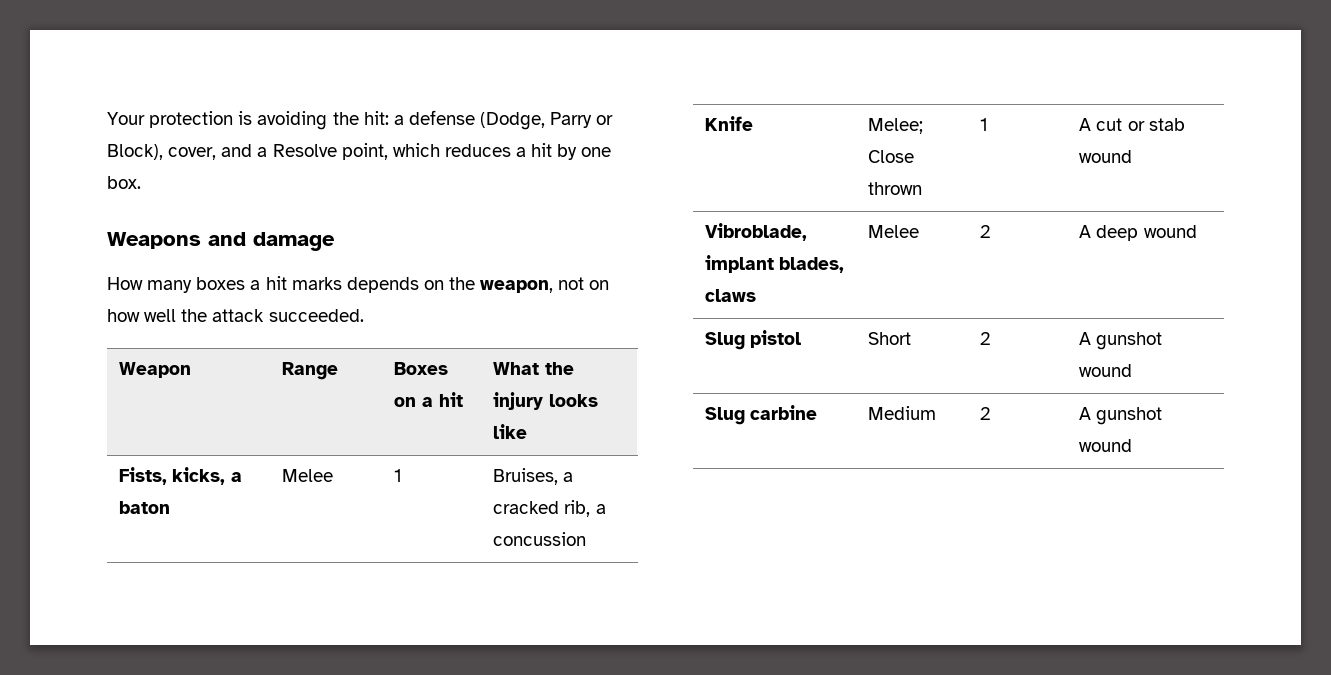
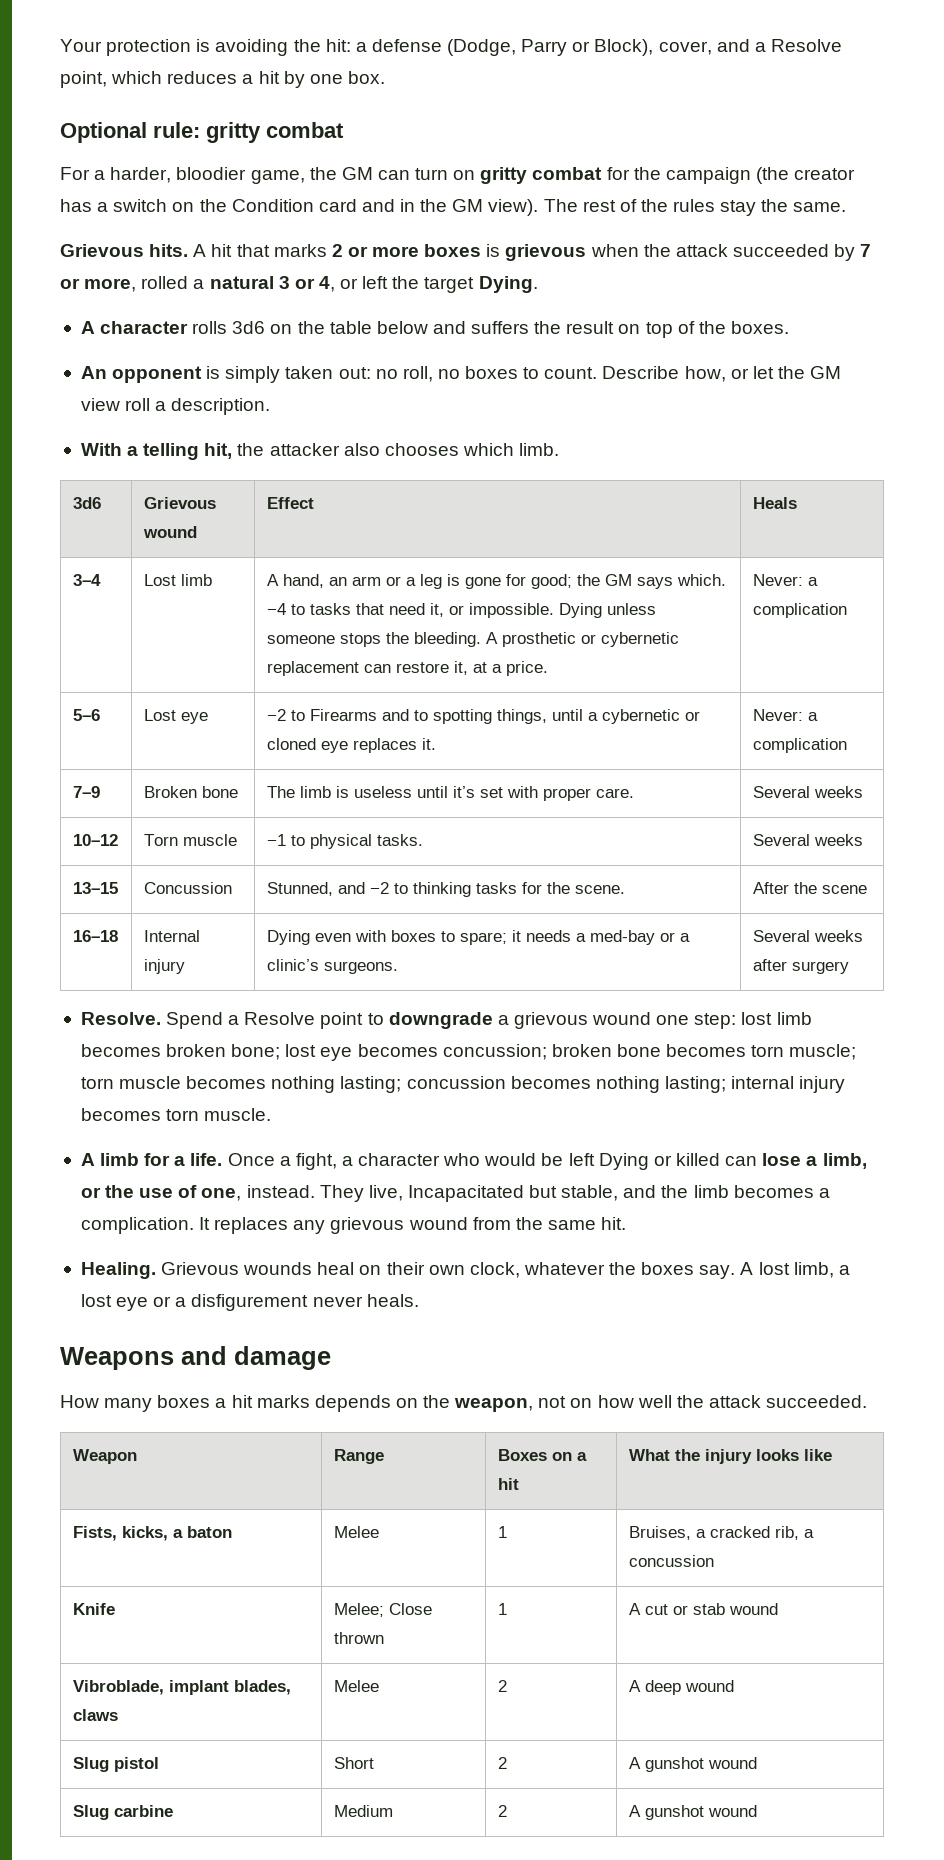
+ Optional rule: gritty combat
+ For a harder, bloodier game, the GM can turn on gritty combat for the campaign (the creator has a switch on the Condition card and in the GM view). The rest of the rules stay the same.
+ Grievous hits. A hit that marks 2 or more boxes is grievous when the attack succeeded by 7 or more, rolled a natural 3 or 4, or left the target Dying.
+ A character rolls 3d6 on the table below and suffers the result on top of the boxes.
+ An opponent is simply taken out: no roll, no boxes to count. Describe how, or let the GM view roll a description.
+ With a telling hit, the attacker also chooses which limb.
+ 3d6 | Grievous wound | Effect | Heals
+ 3–4 | Lost limb | A hand, an arm or a leg is gone for good; the GM says which. −4 to tasks that need it, or impossible. Dying unless someone stops the bleeding. A prosthetic or cybernetic replacement can restore it, at a price. | Never: a complication
+ 5–6 | Lost eye | −2 to Firearms and to spotting things, until a cybernetic or cloned eye replaces it. | Never: a complication
+ 7–9 | Broken bone | The limb is useless until it’s set with proper care. | Several weeks
+ 10–12 | Torn muscle | −1 to physical tasks. | Several weeks
+ 13–15 | Concussion | Stunned, and −2 to thinking tasks for the scene. | After the scene
+ 16–18 | Internal injury | Dying even with boxes to spare; it needs a med-bay or a clinic’s surgeons. | Several weeks after surgery
+ Resolve. Spend a Resolve point to downgrade a grievous wound one step: lost limb becomes broken bone; lost eye becomes concussion; broken bone becomes torn muscle; torn muscle becomes nothing lasting; concussion becomes nothing lasting; internal injury becomes torn muscle.
+ A limb for a life. Once a fight, a character who would be left Dying or killed can lose a limb, or the use of one, instead. They live, Incapacitated but stable, and the limb becomes a complication. It replaces any grievous wound from the same hit.
+ Healing. Grievous wounds heal on their own clock, whatever the boxes say. A lost limb, a lost eye or a disfigurement never heals.

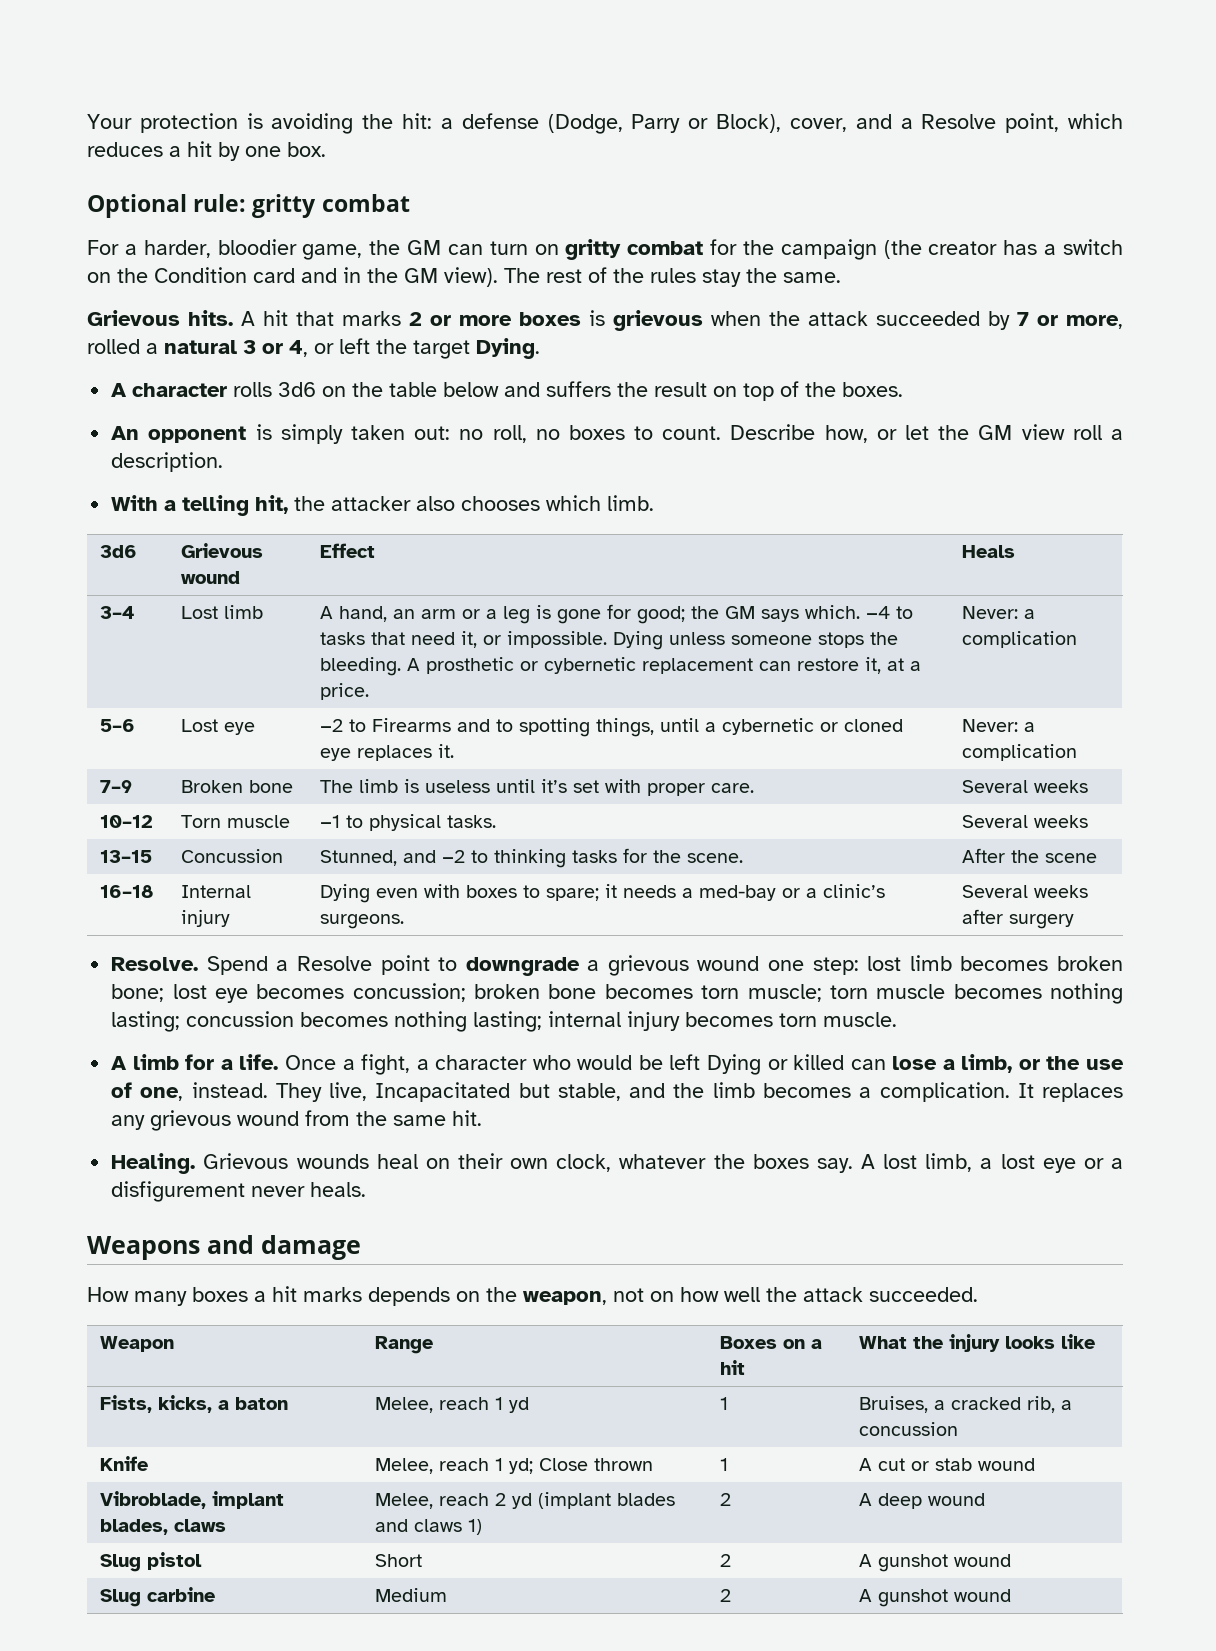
- Fists, kicks, a baton | Melee | 1 | Bruises, a cracked rib, a concussion
+ Fists, kicks, a baton | Melee, reach 1 yd | 1 | Bruises, a cracked rib, a concussion
- Knife | Melee; Close thrown | 1 | A cut or stab wound
+ Knife | Melee, reach 1 yd; Close thrown | 1 | A cut or stab wound
- Vibroblade, implant blades, claws | Melee | 2 | A deep wound
+ Vibroblade, implant blades, claws | Melee, reach 2 yd (implant blades and claws 1) | 2 | A deep wound

